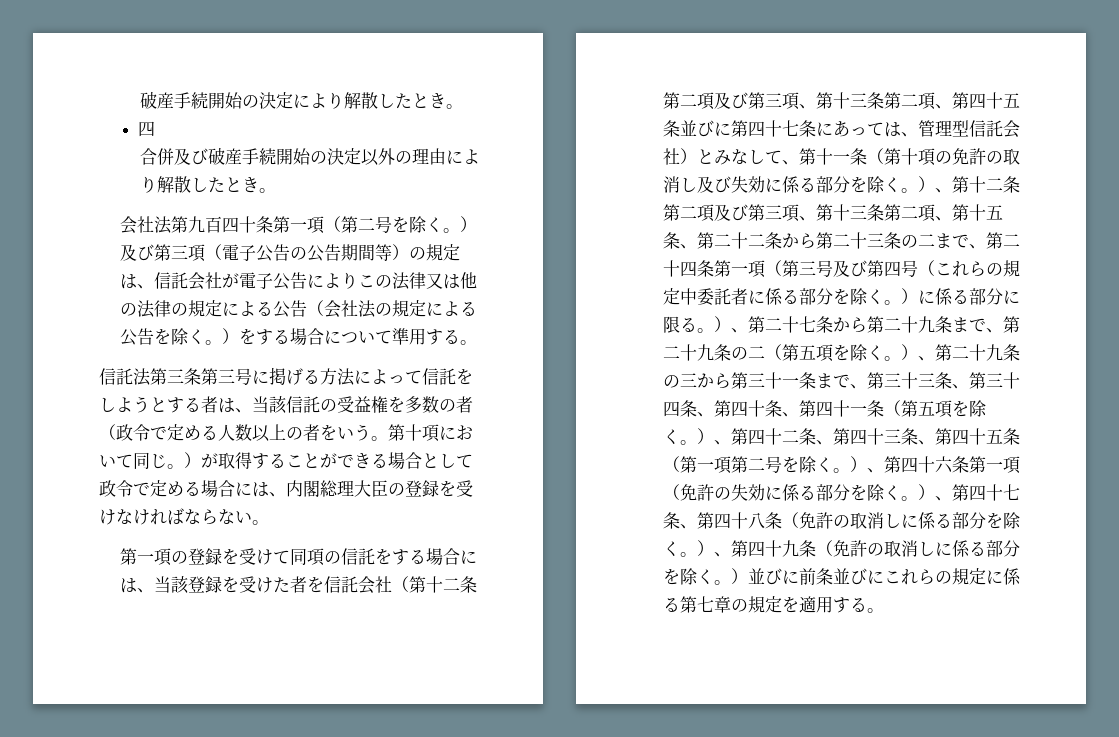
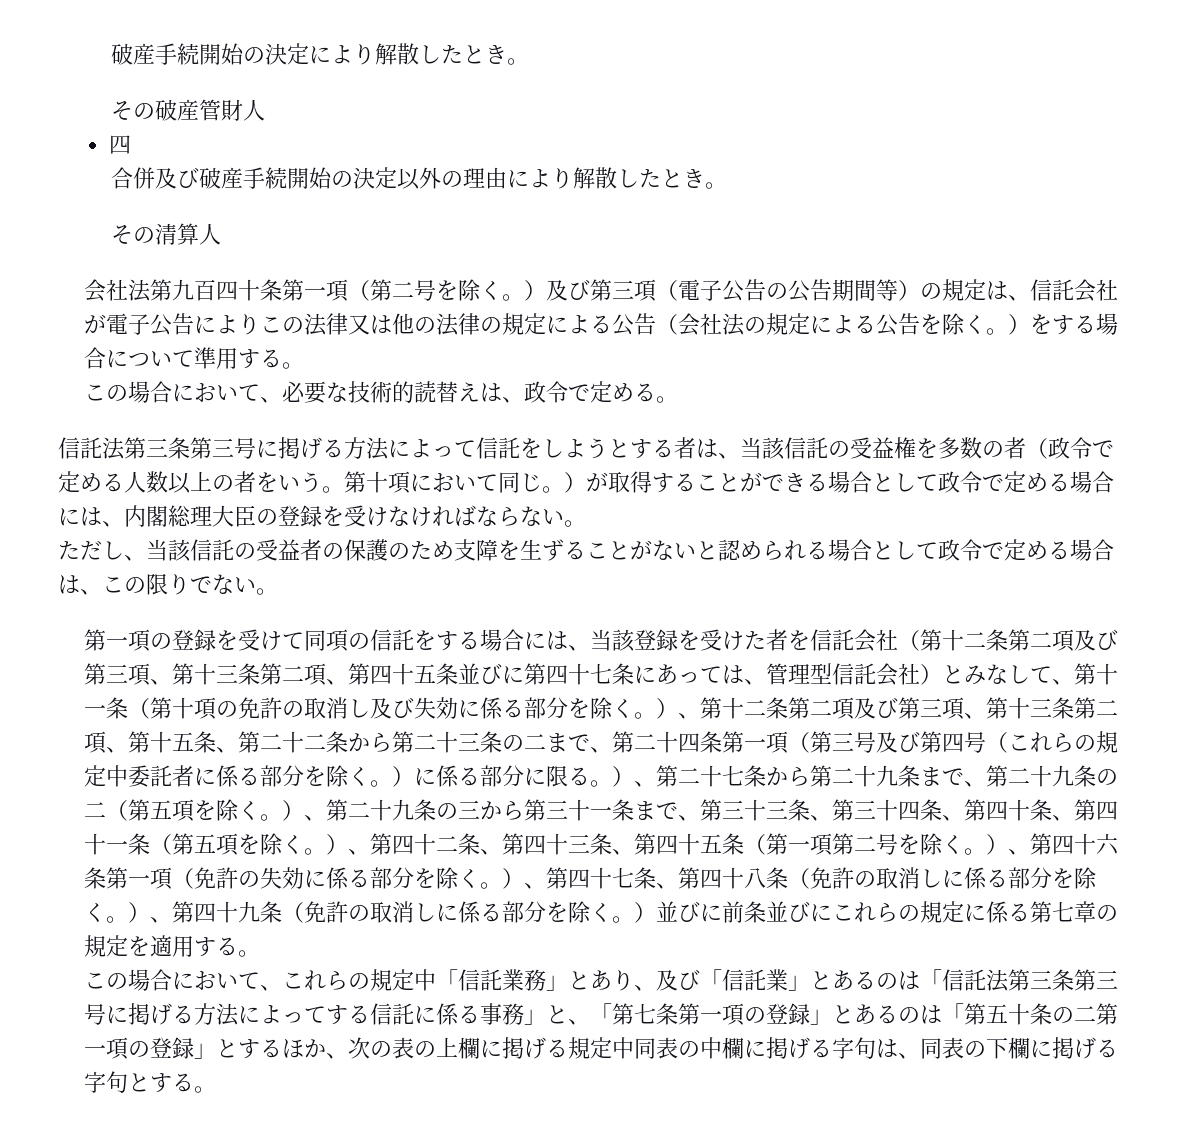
+ その破産管財人
+ その清算人
+ この場合において、必要な技術的読替えは、政令で定める。
+ ただし、当該信託の受益者の保護のため支障を生ずることがないと認められる場合として政令で定める場合は、この限りでない。
+ この場合において、これらの規定中「信託業務」とあり、及び「信託業」とあるのは「信託法第三条第三号に掲げる方法によってする信託に係る事務」と、「第七条第一項の登録」とあるのは「第五十条の二第一項の登録」とするほか、次の表の上欄に掲げる規定中同表の中欄に掲げる字句は、同表の下欄に掲げる字句とする。

